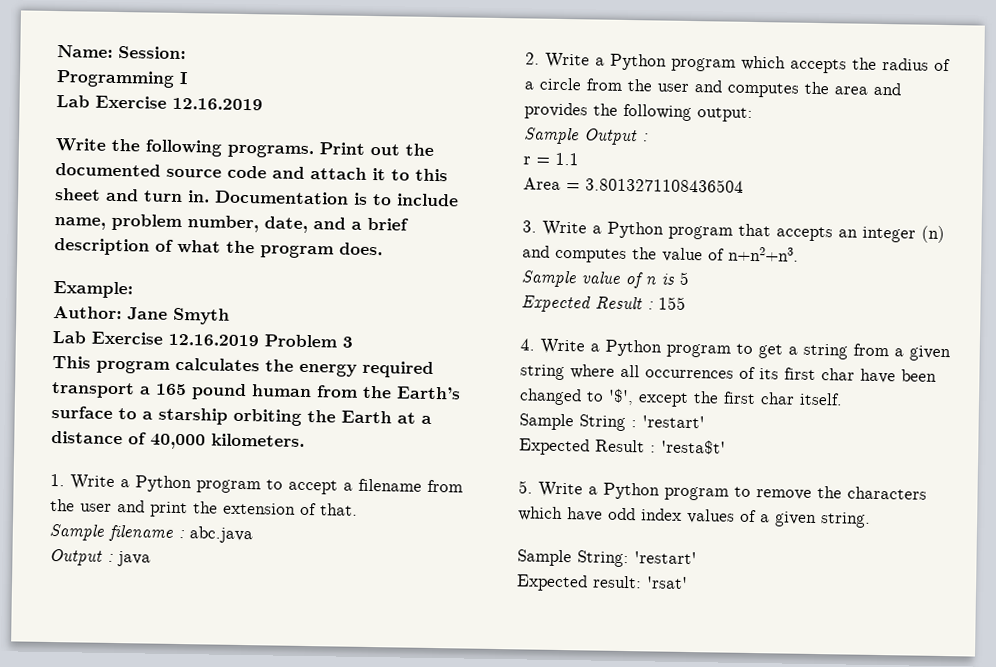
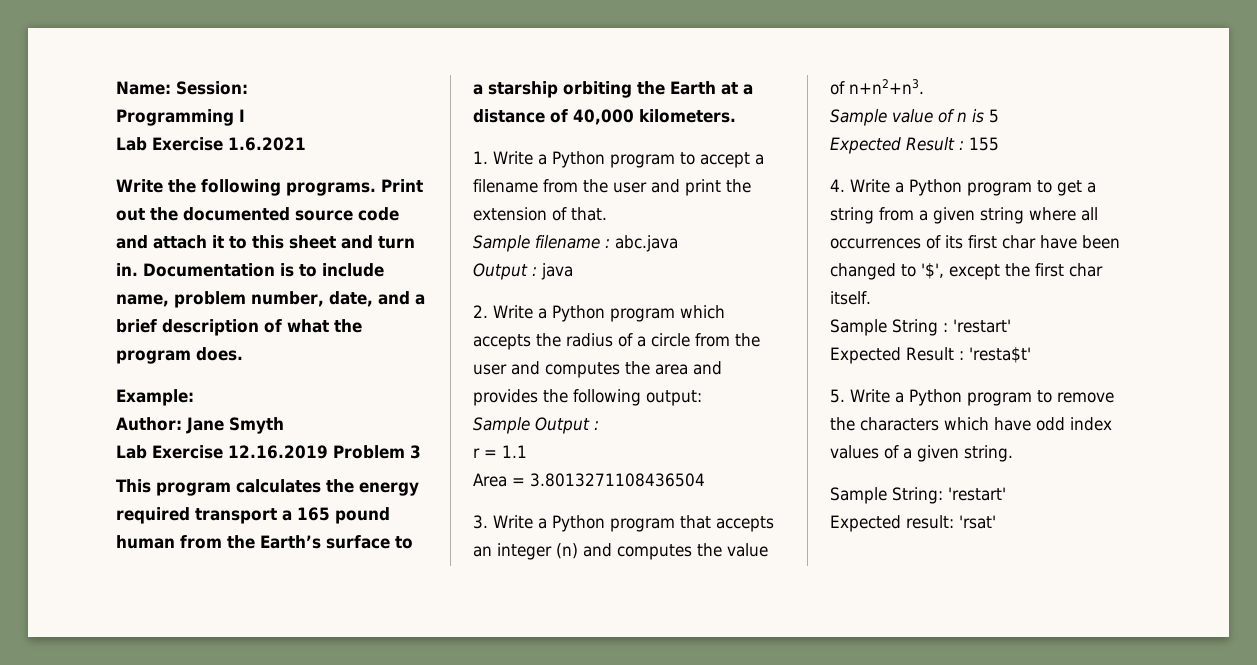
  Programming I
- Lab Exercise 12.16.2019
+ Lab Exercise 1.6.2021

